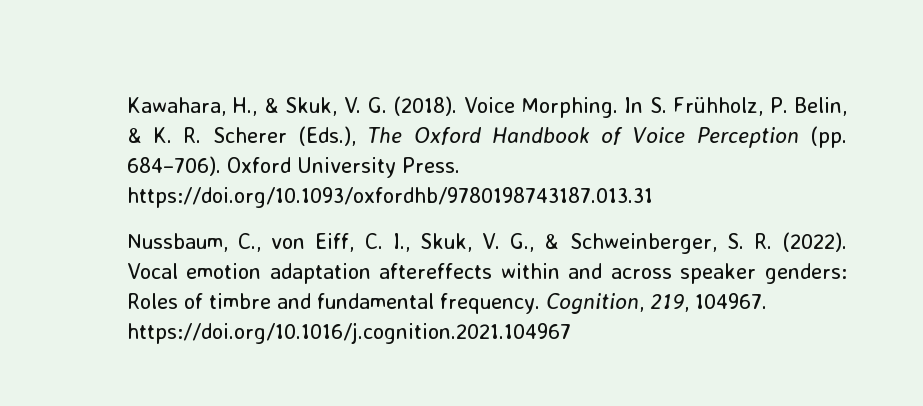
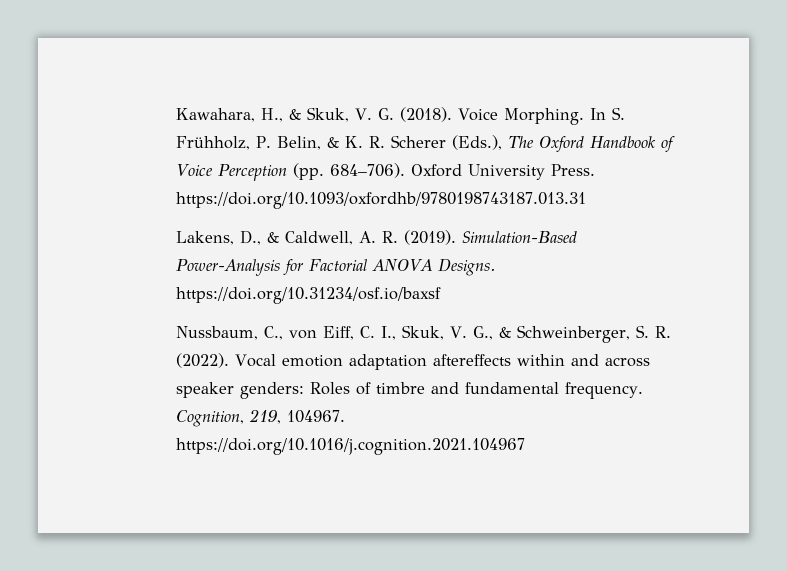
+ Lakens, D., & Caldwell, A. R. (2019). Simulation-Based Power-Analysis for Factorial ANOVA Designs. https://doi.org/10.31234/osf.io/baxsf

